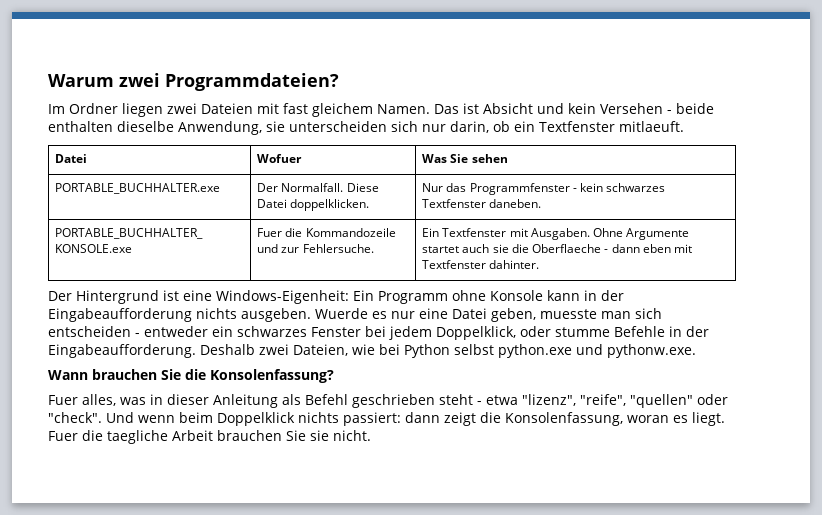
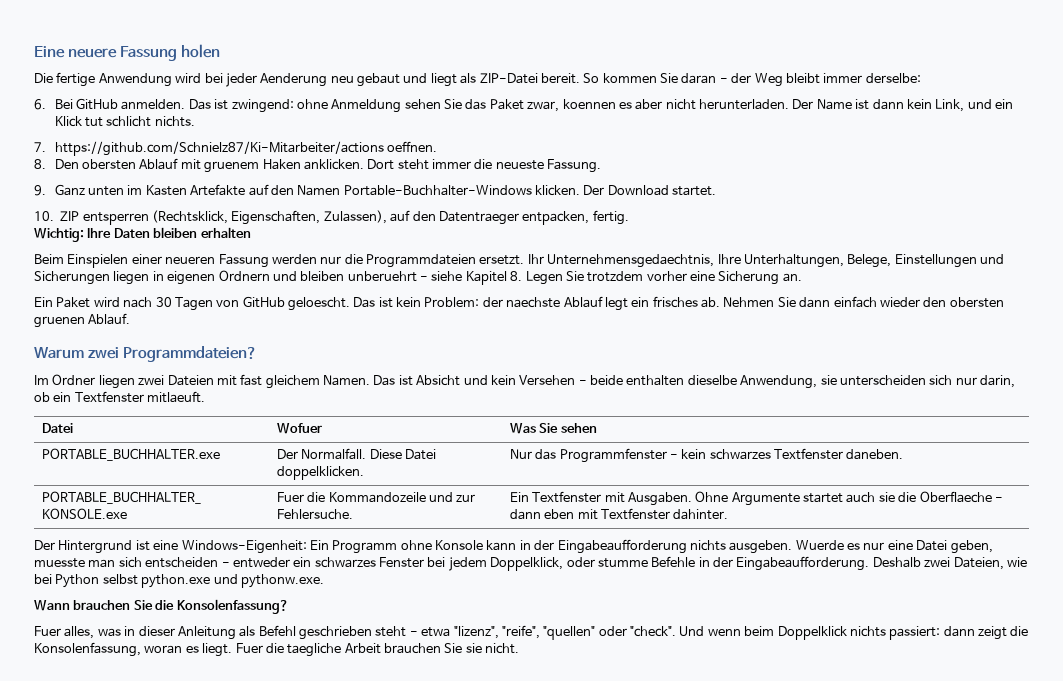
+ Eine neuere Fassung holen
+ Die fertige Anwendung wird bei jeder Aenderung neu gebaut und liegt als ZIP-Datei bereit. So kommen Sie daran - der Weg bleibt immer derselbe:
+ 6. Bei GitHub anmelden. Das ist zwingend: ohne Anmeldung sehen Sie das Paket zwar, koennen es aber nicht herunterladen. Der Name ist dann kein Link, und ein Klick tut schlicht nichts.
+ 7. https://github.com/Schnielz87/Ki-Mitarbeiter/actions oeffnen.
+ 8. Den obersten Ablauf mit gruenem Haken anklicken. Dort steht immer die neueste Fassung.
+ 9. Ganz unten im Kasten Artefakte auf den Namen Portable-Buchhalter-Windows klicken. Der Download startet.
+ 10. ZIP entsperren (Rechtsklick, Eigenschaften, Zulassen), auf den Datentraeger entpacken, fertig.
+ Wichtig: Ihre Daten bleiben erhalten
+ Beim Einspielen einer neueren Fassung werden nur die Programmdateien ersetzt. Ihr Unternehmensgedaechtnis, Ihre Unterhaltungen, Belege, Einstellungen und Sicherungen liegen in eigenen Ordnern und bleiben unberuehrt - siehe Kapitel 8. Legen Sie trotzdem vorher eine Sicherung an.
+ Ein Paket wird nach 30 Tagen von GitHub geloescht. Das ist kein Problem: der naechste Ablauf legt ein frisches ab. Nehmen Sie dann einfach wieder den obersten gruenen Ablauf.

